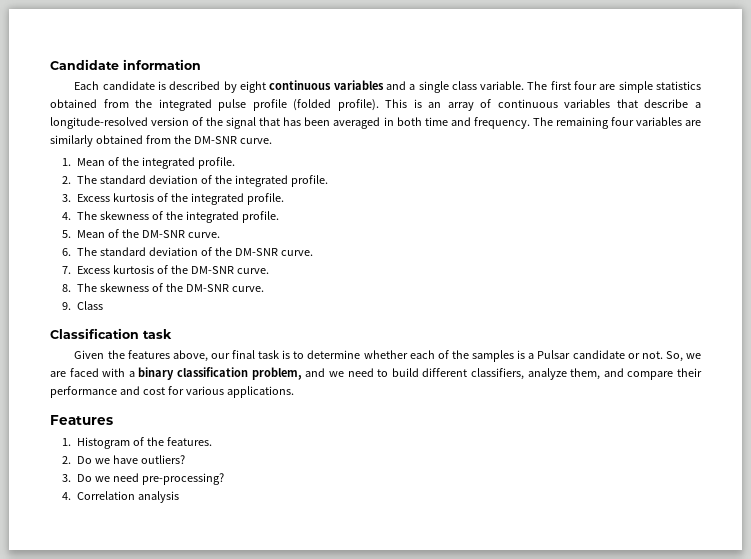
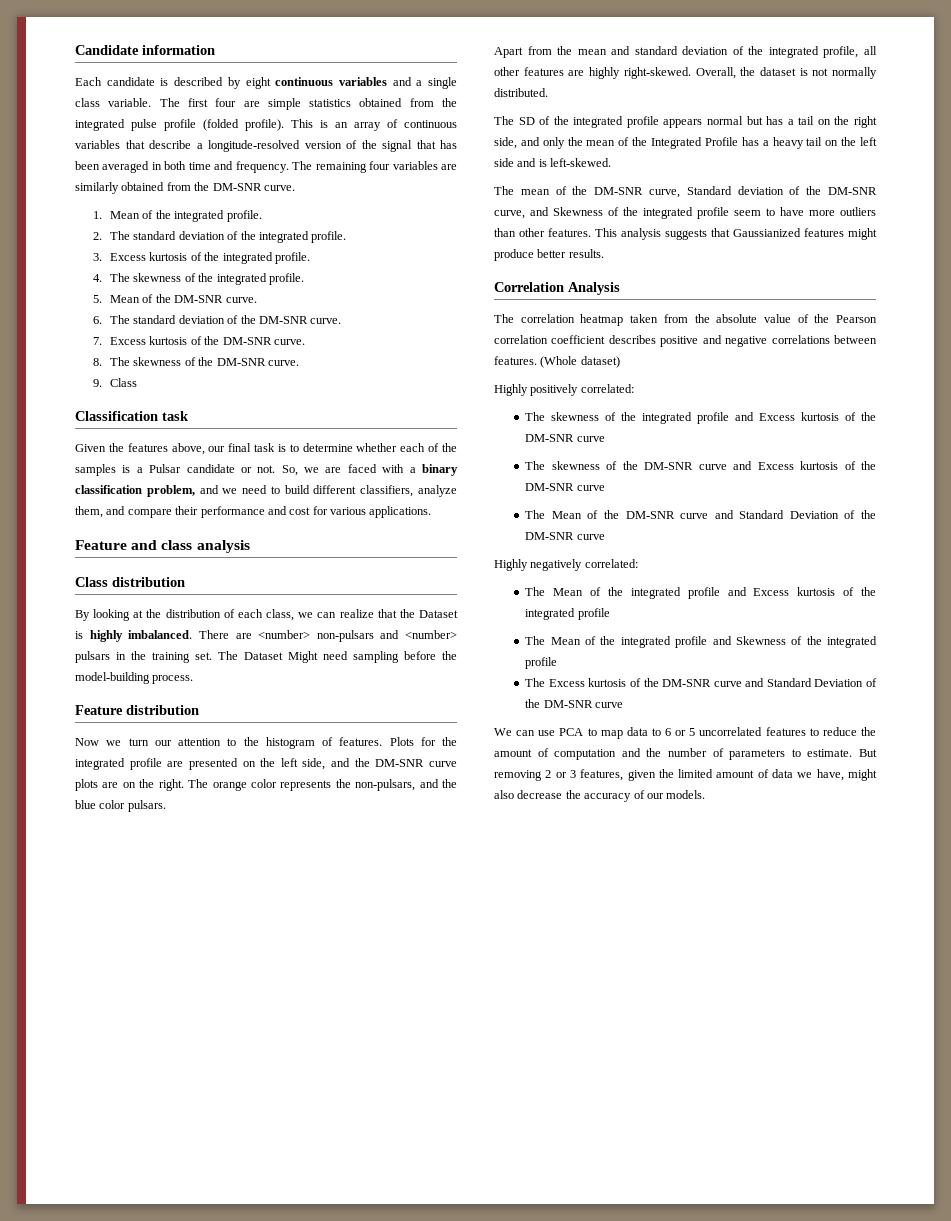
- Features
- 1. Histogram of the features.
- 2. Do we have outliers?
- 3. Do we need pre-processing?
- 4. Correlation analysis
+ Feature and class analysis
+ Class distribution
+ By looking at the distribution of each class, we can realize that the Dataset is highly imbalanced. There are <number> non-pulsars and <number> pulsars in the training set. The Dataset Might need sampling before the model-building process.
+ Feature distribution
+ Now we turn our attention to the histogram of features. Plots for the integrated profile are presented on the left side, and the DM-SNR curve plots are on the right. The orange color represents the non-pulsars, and the blue color pulsars.
+ Apart from the mean and standard deviation of the integrated profile, all other features are highly right-skewed. Overall, the dataset is not normally distributed.
+ The SD of the integrated profile appears normal but has a tail on the right side, and only the mean of the Integrated Profile has a heavy tail on the left side and is left-skewed.
+ The mean of the DM-SNR curve, Standard deviation of the DM-SNR curve, and Skewness of the integrated profile seem to have more outliers than other features. This analysis suggests that Gaussianized features might produce better results.
+ Correlation Analysis
+ The correlation heatmap taken from the absolute value of the Pearson correlation coefficient describes positive and negative correlations between features. (Whole dataset)
+ Highly positively correlated:
+ The skewness of the integrated profile and Excess kurtosis of the DM-SNR curve
+ The skewness of the DM-SNR curve and Excess kurtosis of the DM-SNR curve
+ The Mean of the DM-SNR curve and Standard Deviation of the DM-SNR curve
+ Highly negatively correlated:
+ The Mean of the integrated profile and Excess kurtosis of the integrated profile
+ The Mean of the integrated profile and Skewness of the integrated profile
+ The Excess kurtosis of the DM-SNR curve and Standard Deviation of the DM-SNR curve
+ We can use PCA to map data to 6 or 5 uncorrelated features to reduce the amount of computation and the number of parameters to estimate. But removing 2 or 3 features, given the limited amount of data we have, might also decrease the accuracy of our models.

